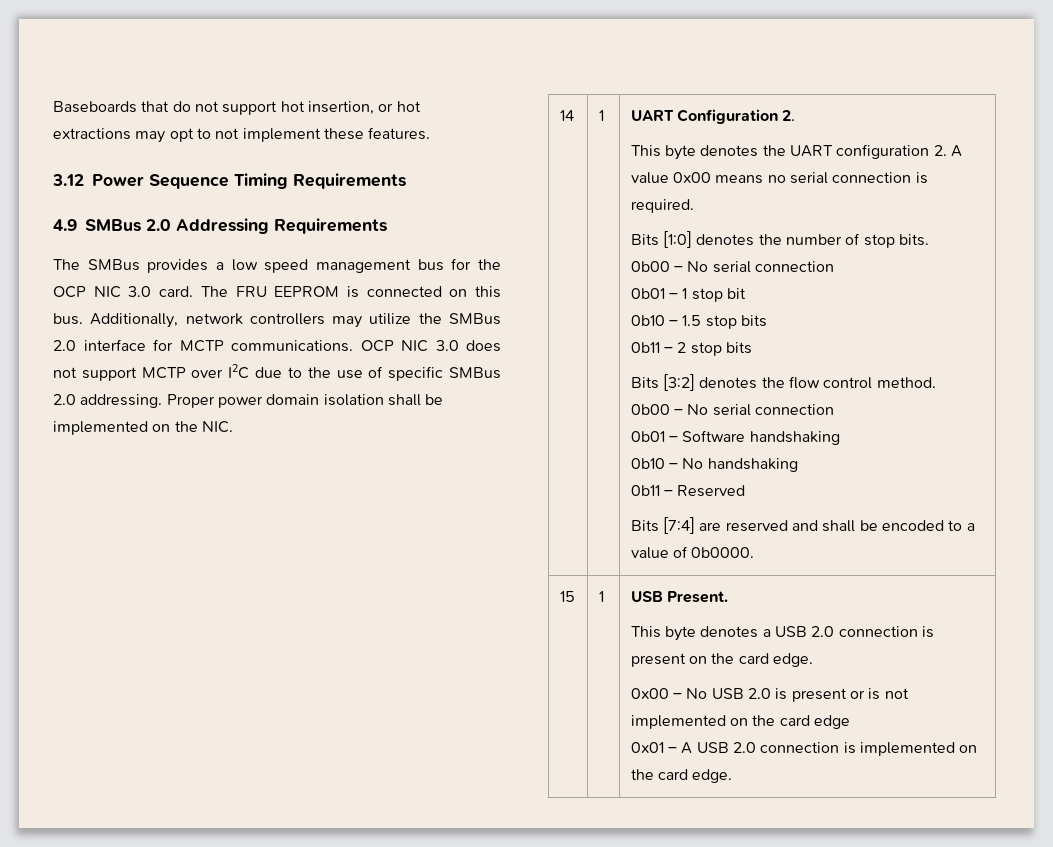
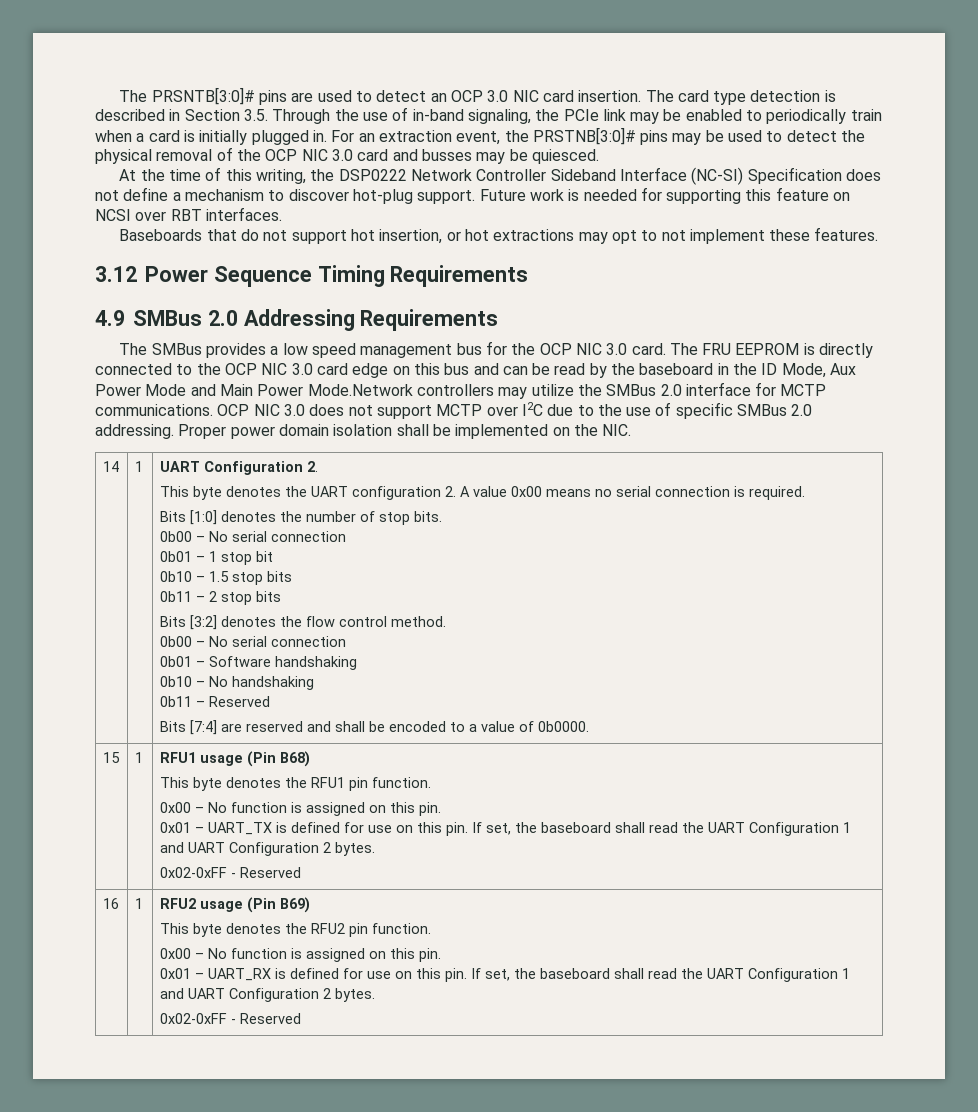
+ The PRSNTB[3:0]# pins are used to detect an OCP 3.0 NIC card insertion. The card type detection is described in Section 3.5. Through the use of in-band signaling, the PCIe link may be enabled to periodically train when a card is initially plugged in. For an extraction event, the PRSTNB[3:0]# pins may be used to detect the physical removal of the OCP NIC 3.0 card and busses may be quiesced.
+ At the time of this writing, the DSP0222 Network Controller Sideband Interface (NC-SI) Specification does not define a mechanism to discover hot-plug support. Future work is needed for supporting this feature on NCSI over RBT interfaces.
- The FRU EEPROM is connected on this bus. Additionally, network controllers may utilize the SMBus 2.0 interface for MCTP communications.
+ The FRU EEPROM is directly connected to the OCP NIC 3.0 card edge on this bus and can be read by the baseboard in the ID Mode, Aux Power Mode and Main Power Mode.Network controllers may utilize the SMBus 2.0 interface for MCTP communications.
- USB Present.
- This byte denotes a USB 2.0 connection is present on the card edge.
- 0x00 – No USB 2.0 is present or is not implemented on the card edge
- 0x01 – A USB 2.0 connection is implemented on the card edge.
+ RFU1 usage (Pin B68)
+ This byte denotes the RFU1 pin function.
+ 0x00 – No function is assigned on this pin.
+ 0x01 – UART_TX is defined for use on this pin. If set, the baseboard shall read the UART Configuration 1 and UART Configuration 2 bytes.
+ 0x02-0xFF - Reserved
+ 16 | 1 | RFU2 usage (Pin B69)
+ This byte denotes the RFU2 pin function.
+ 0x00 – No function is assigned on this pin.
+ 0x01 – UART_RX is defined for use on this pin. If set, the baseboard shall read the UART Configuration 1 and UART Configuration 2 bytes.
+ 0x02-0xFF - Reserved

